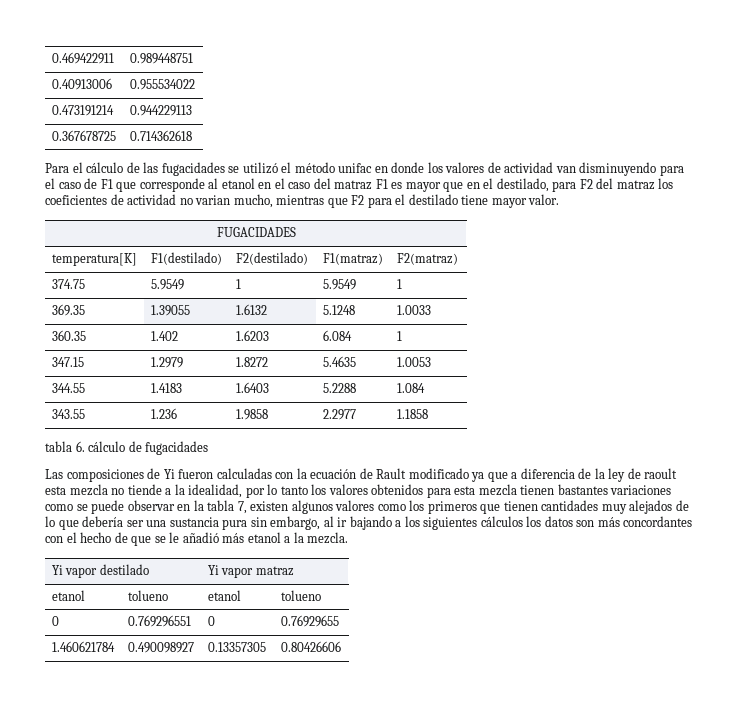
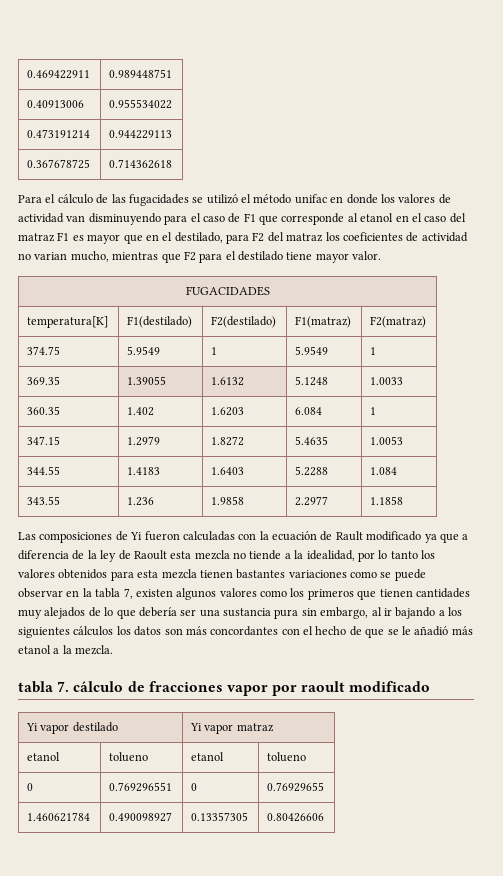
- tabla 6. cálculo de fugacidades
- Las composiciones de Yi fueron calculadas con la ecuación de Rault modificado ya que a diferencia de la ley de raoult esta mezcla no tiende a la idealidad, por lo tanto los valores obtenidos para esta mezcla tienen bastantes variaciones como se puede observar en la tabla 7, existen algunos valores como los primeros que tienen cantidades muy alejados de lo que debería ser una sustancia pura sin embargo, al ir bajando a los siguientes cálculos los datos son más concordantes con el hecho de que se le añadió más etanol a la mezcla.
+ Las composiciones de Yi fueron calculadas con la ecuación de Rault modificado ya que a diferencia de la ley de Raoult esta mezcla no tiende a la idealidad, por lo tanto los valores obtenidos para esta mezcla tienen bastantes variaciones como se puede observar en la tabla 7, existen algunos valores como los primeros que tienen cantidades muy alejados de lo que debería ser una sustancia pura sin embargo, al ir bajando a los siguientes cálculos los datos son más concordantes con el hecho de que se le añadió más etanol a la mezcla.
+ tabla 7. cálculo de fracciones vapor por raoult modificado

